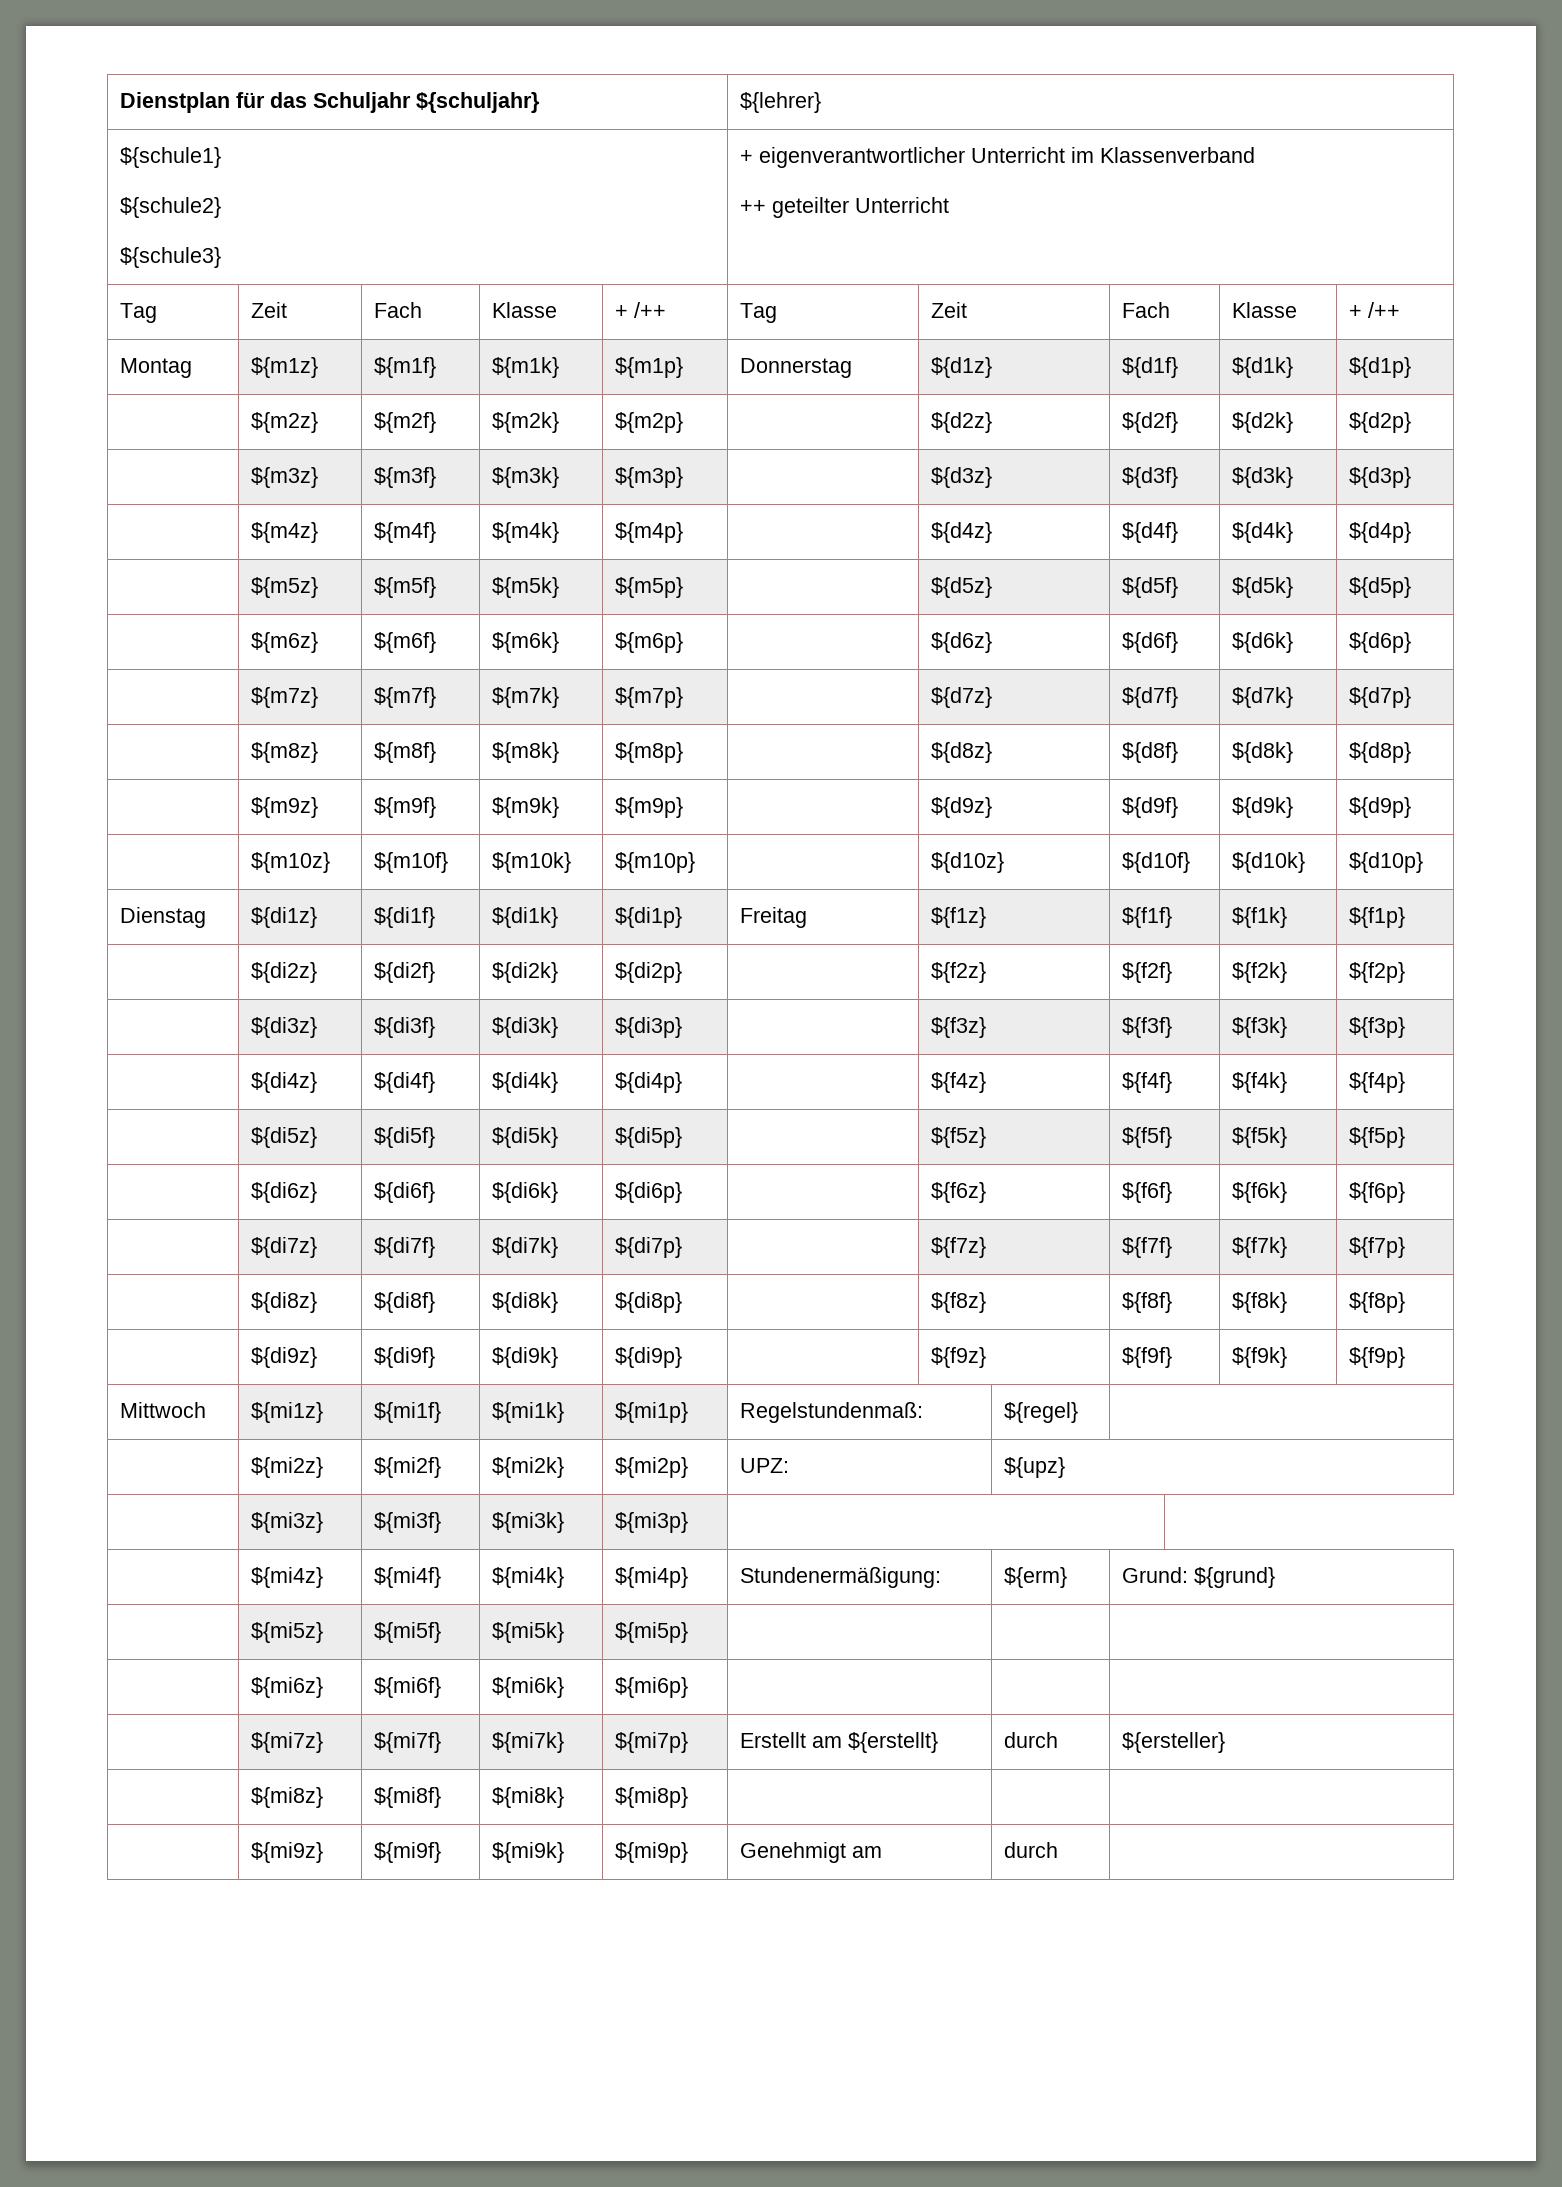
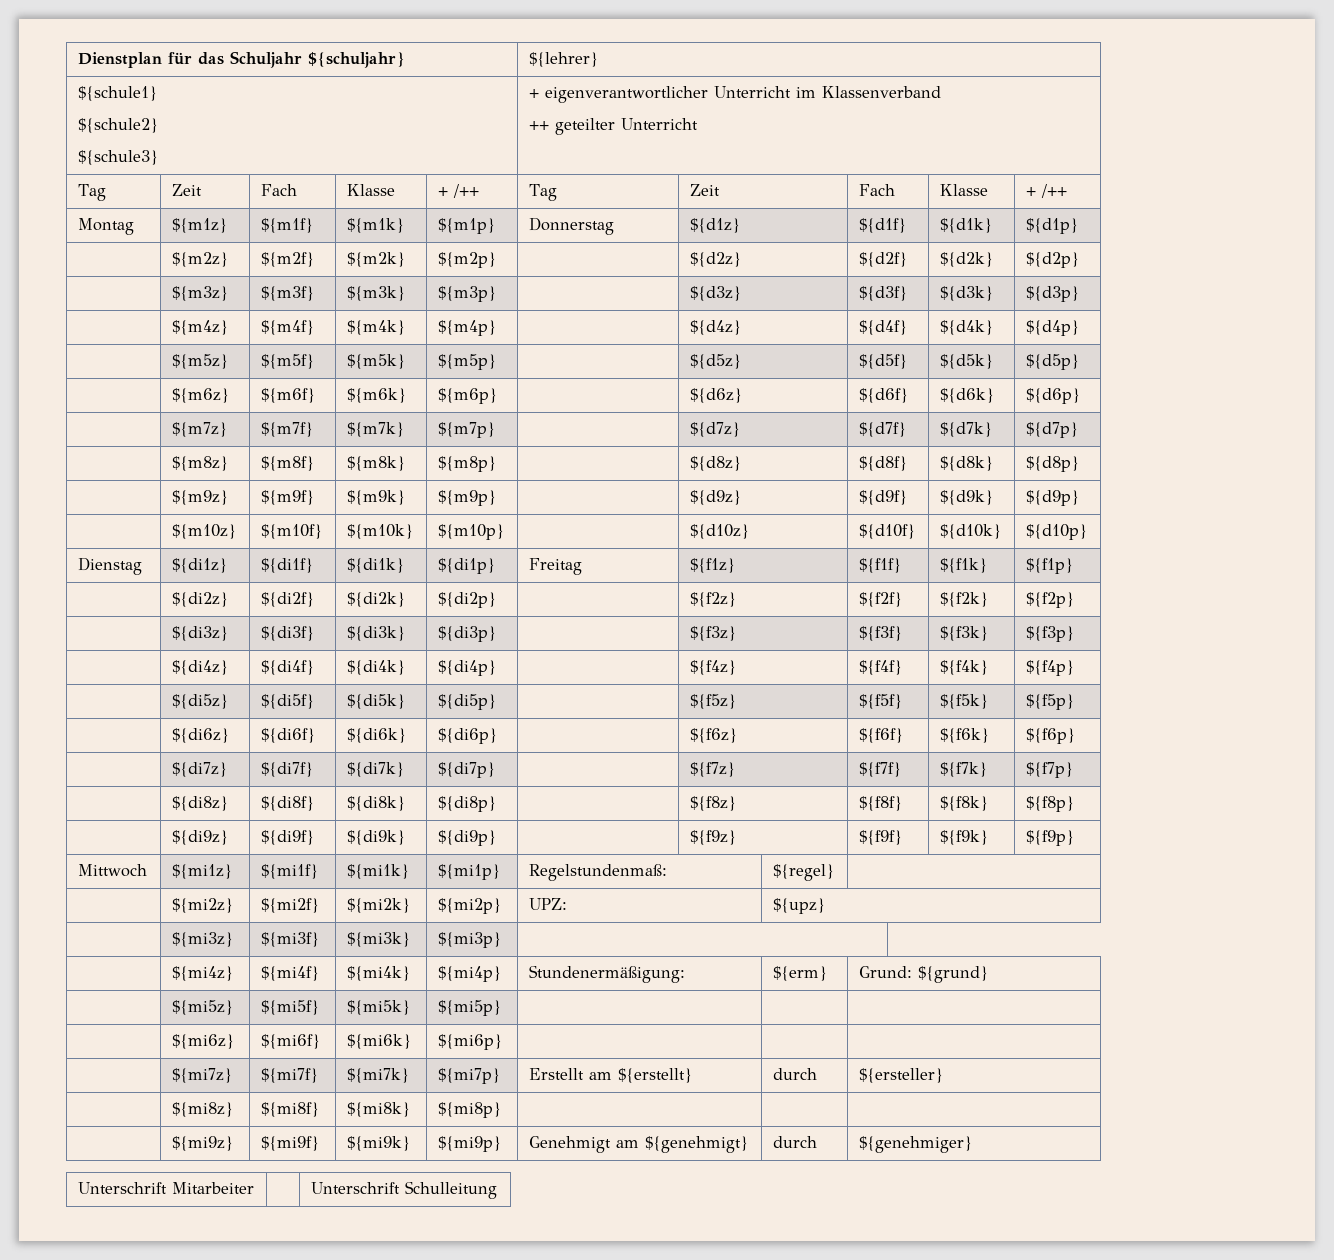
- | ${mi9z} | ${mi9f} | ${mi9k} | ${mi9p} | Genehmigt am | durch |
+ | ${mi9z} | ${mi9f} | ${mi9k} | ${mi9p} | Genehmigt am ${genehmigt} | durch | ${genehmiger}
+ Unterschrift Mitarbeiter | | Unterschrift Schulleitung

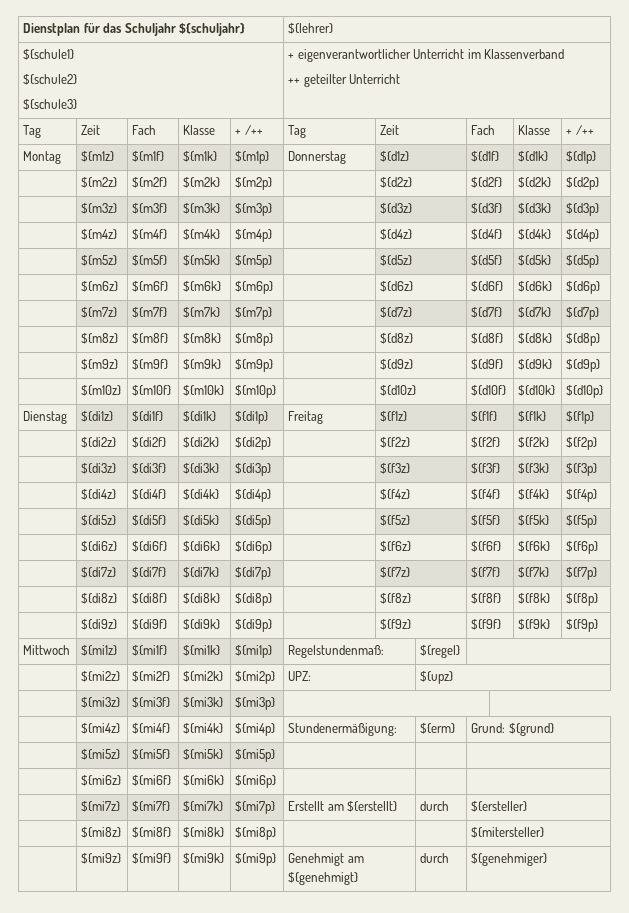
- | ${mi8z} | ${mi8f} | ${mi8k} | ${mi8p} | | |
+ | ${mi8z} | ${mi8f} | ${mi8k} | ${mi8p} | | | ${mitersteller}
- Unterschrift Mitarbeiter | | Unterschrift Schulleitung

